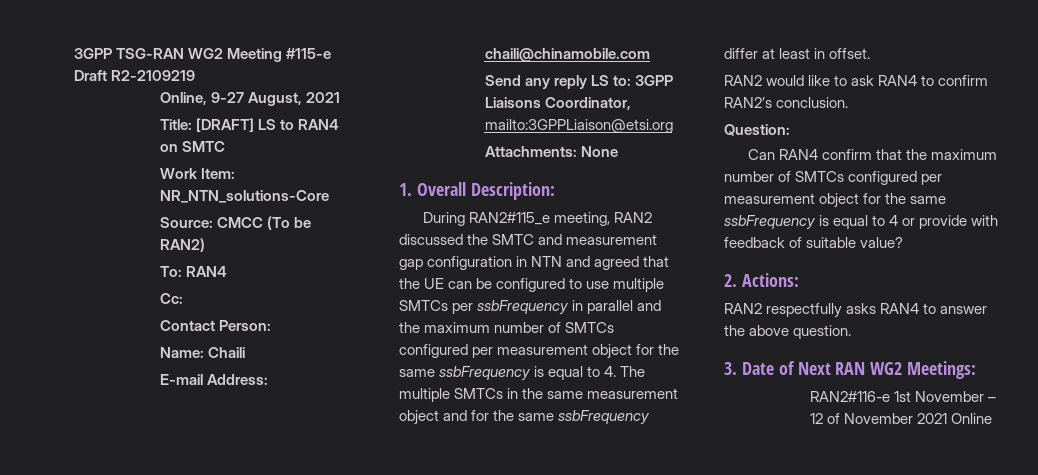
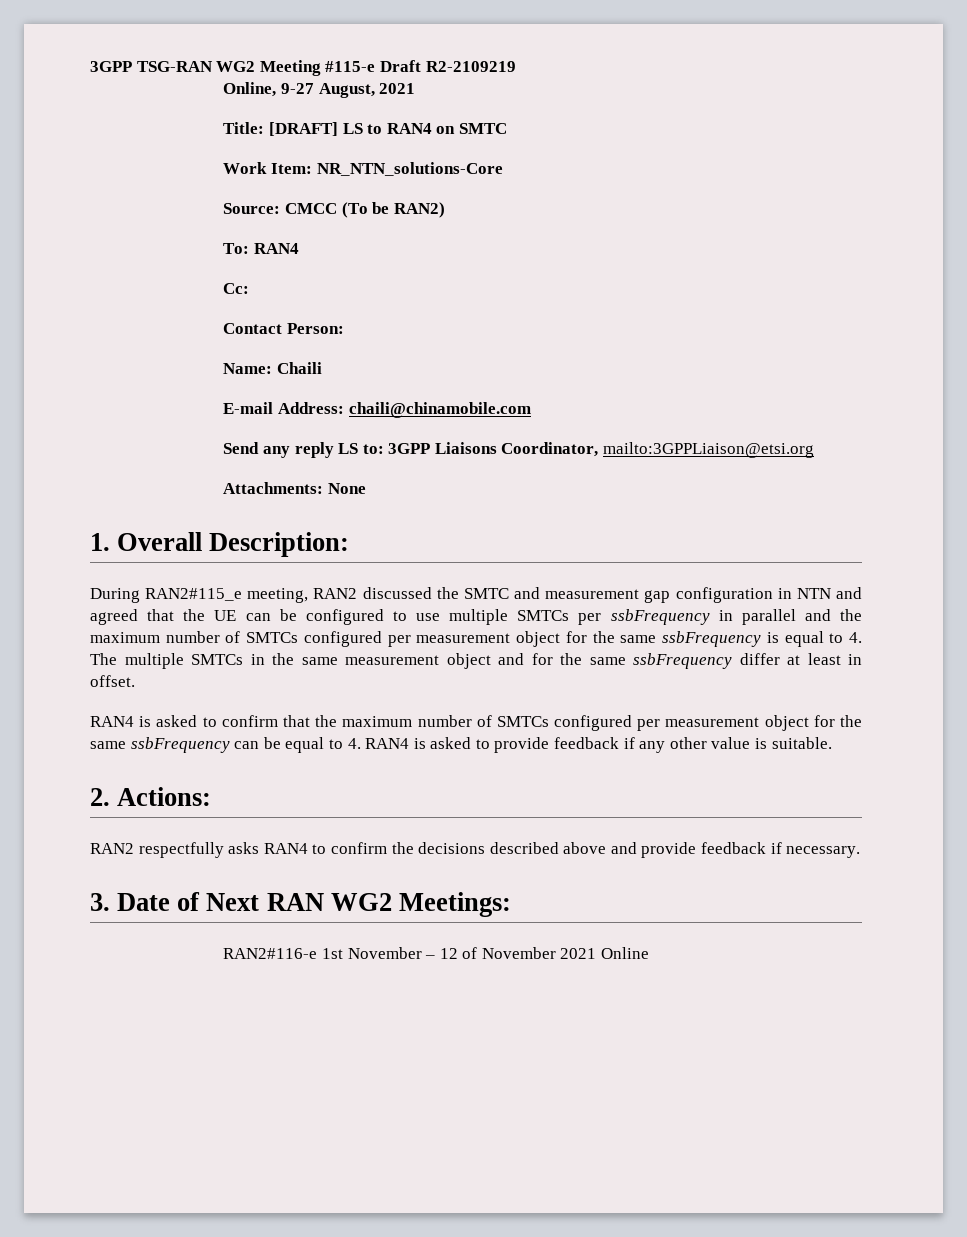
- RAN2 would like to ask RAN4 to confirm RAN2’s conclusion.
- Question:
- Can RAN4 confirm that the maximum number of SMTCs configured per measurement object for the same ssbFrequency is equal to 4 or provide with feedback of suitable value?
+ RAN4 is asked to confirm that the maximum number of SMTCs configured per measurement object for the same ssbFrequency can be equal to 4. RAN4 is asked to provide feedback if any other value is suitable.
- RAN2 respectfully asks RAN4 to answer the above question.
+ RAN2 respectfully asks RAN4 to confirm the decisions described above and provide feedback if necessary.

